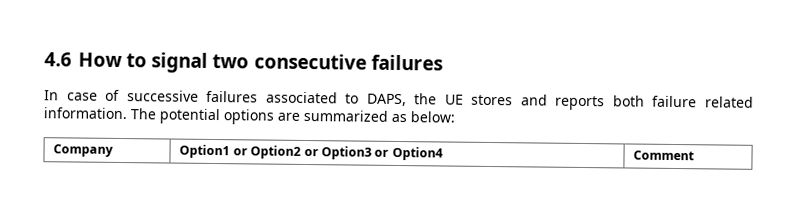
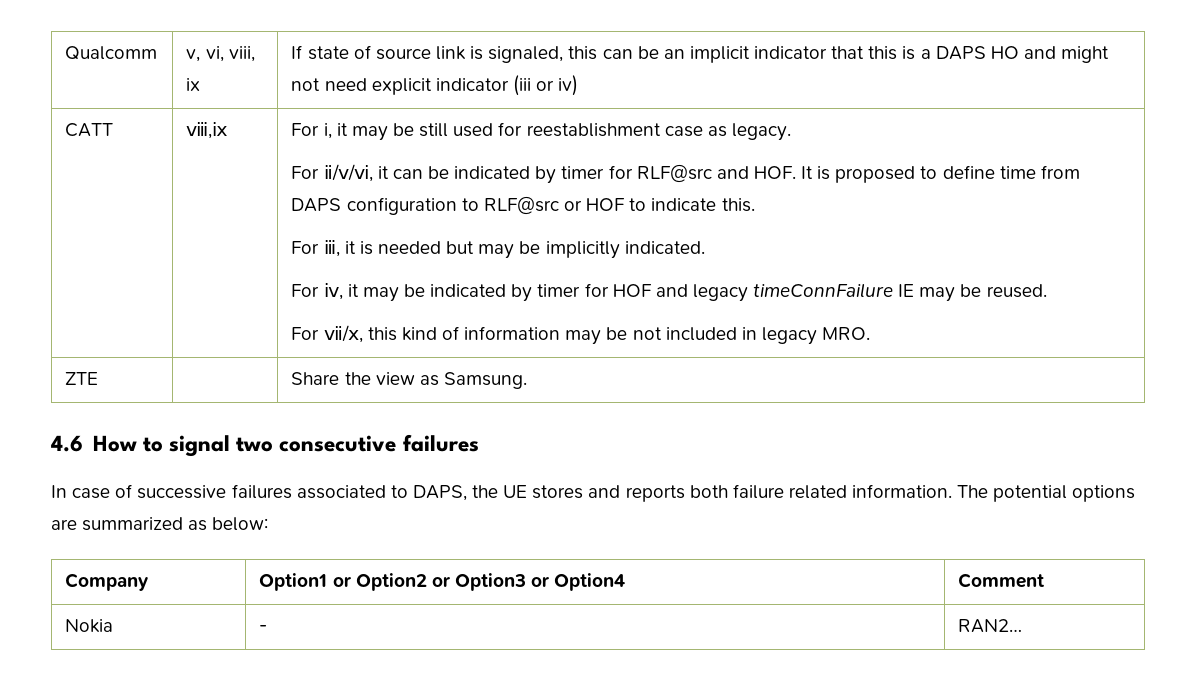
+ Qualcomm | v, vi, viii, ix | If state of source link is signaled, this can be an implicit indicator that this is a DAPS HO and might not need explicit indicator (iii or iv)
+ CATT | ⅷ,ⅸ | For i, it may be still used for reestablishment case as legacy.
+ For ⅱ/ⅴ/ⅵ, it can be indicated by timer for RLF@src and HOF. It is proposed to define time from DAPS configuration to RLF@src or HOF to indicate this.
+ For ⅲ, it is needed but may be implicitly indicated.
+ For ⅳ, it may be indicated by timer for HOF and legacy timeConnFailure IE may be reused.
+ For ⅶ/ⅹ, this kind of information may be not included in legacy MRO.
+ ZTE | | Share the view as Samsung.
+ Nokia | - | RAN2…

